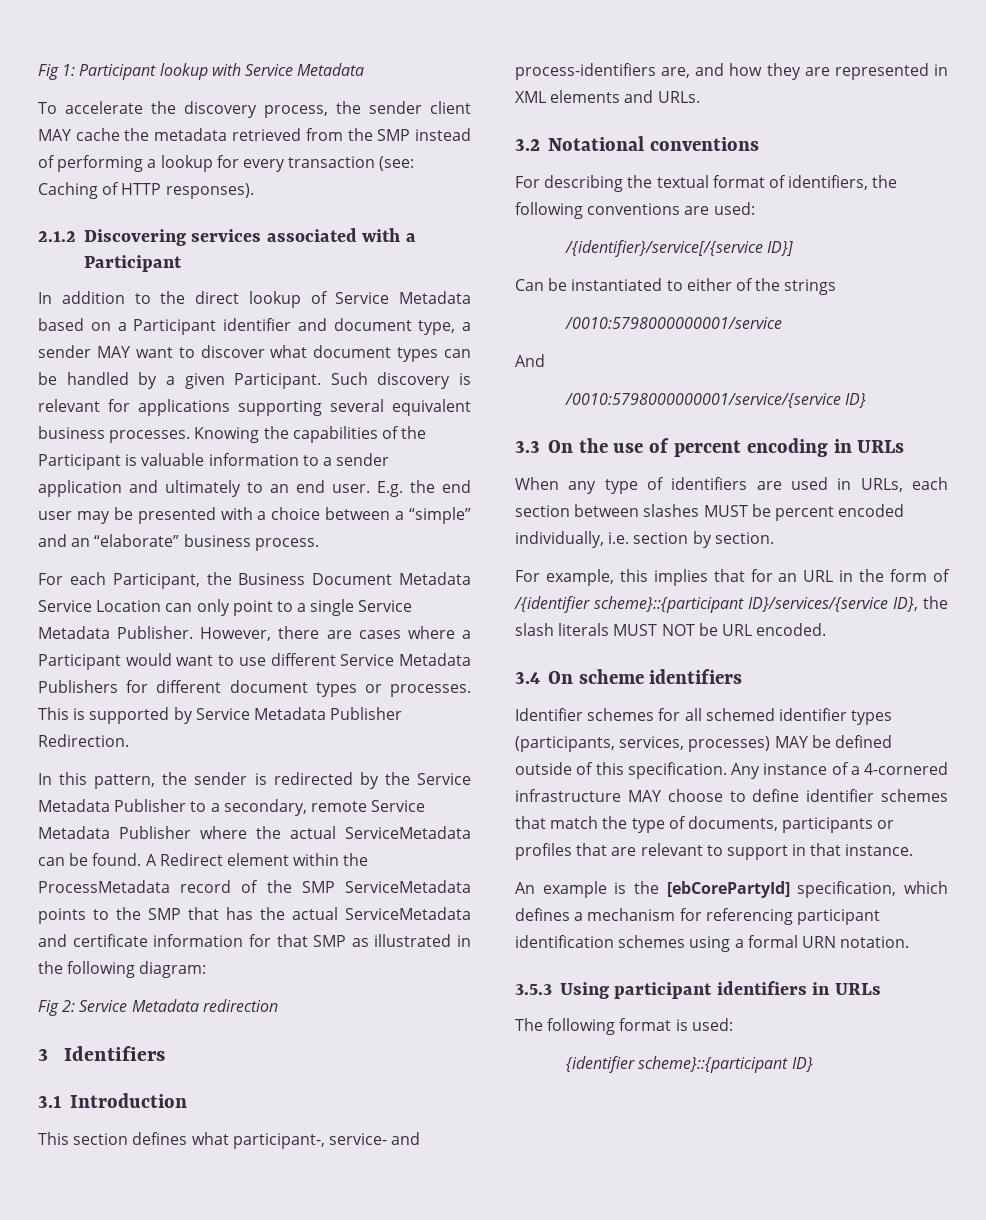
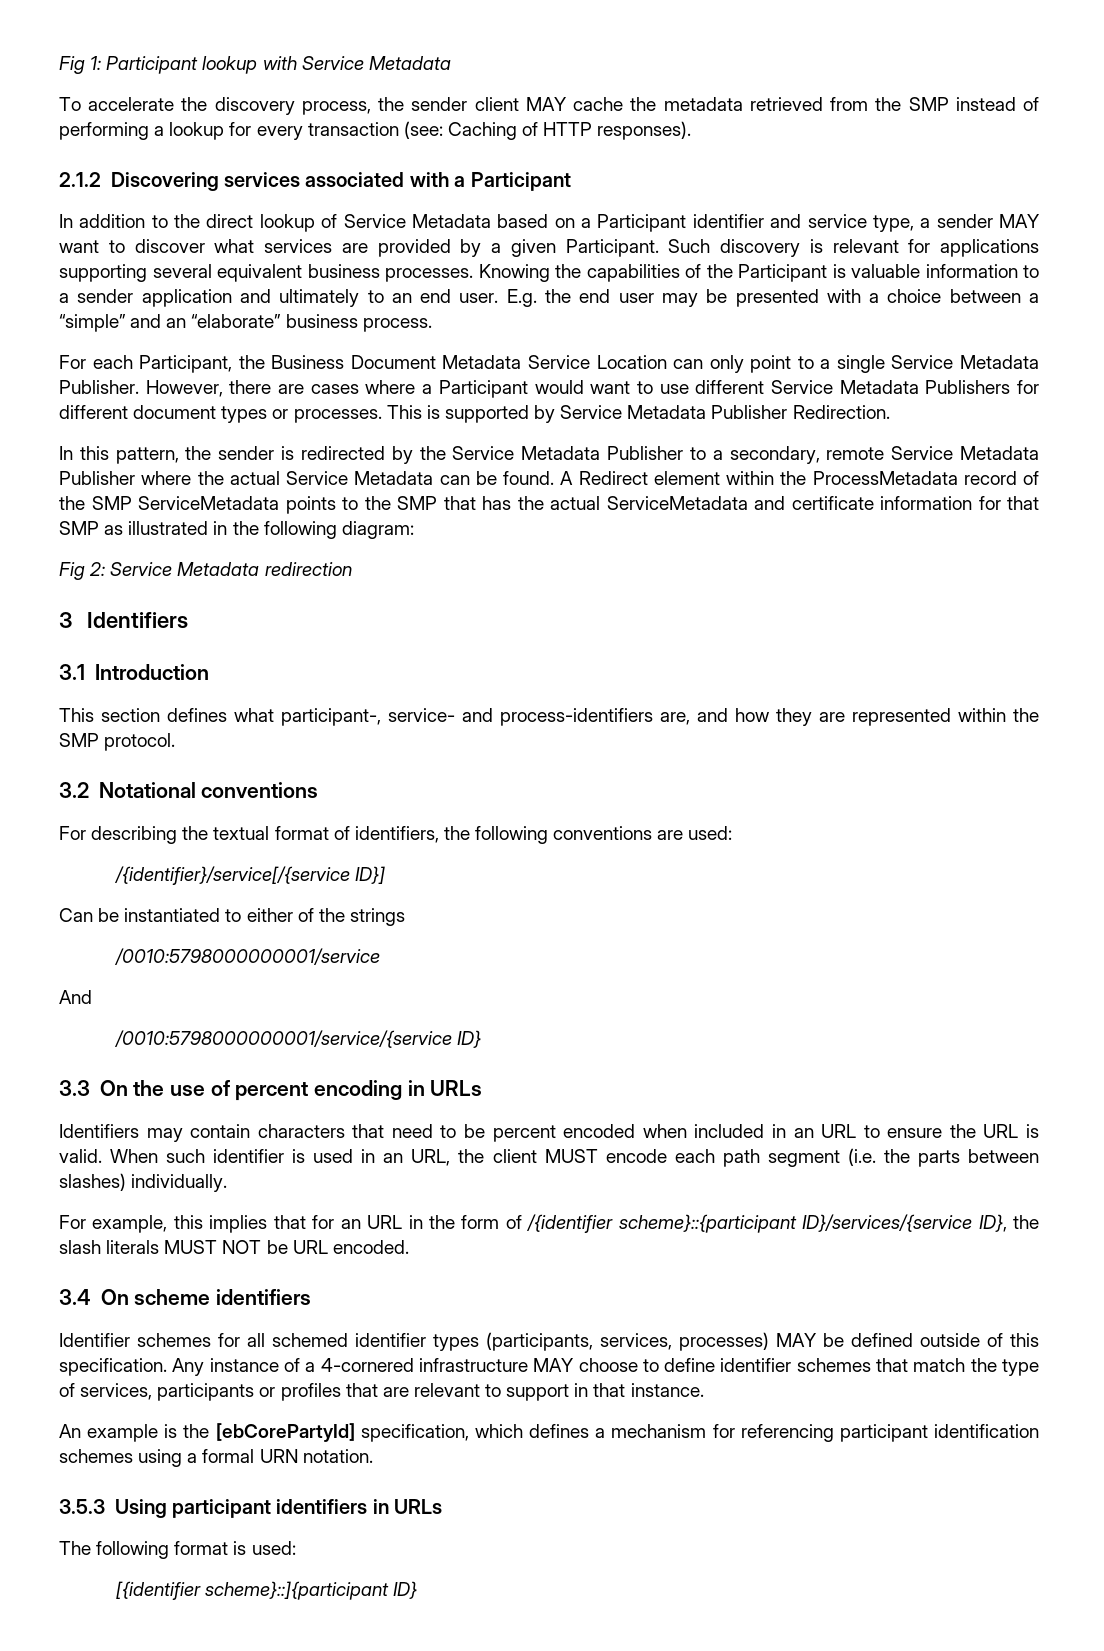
- In addition to the direct lookup of Service Metadata based on a Participant identifier and document type, a sender MAY want to discover what document types can be handled by a given Participant.
+ In addition to the direct lookup of Service Metadata based on a Participant identifier and service type, a sender MAY want to discover what services are provided by a given Participant.
- In this pattern, the sender is redirected by the Service Metadata Publisher to a secondary, remote Service Metadata Publisher where the actual ServiceMetadata can be found.
+ In this pattern, the sender is redirected by the Service Metadata Publisher to a secondary, remote Service Metadata Publisher where the actual Service Metadata can be found.
- This section defines what participant-, service- and process-identifiers are, and how they are represented in XML elements and URLs.
+ This section defines what participant-, service- and process-identifiers are, and how they are represented within the SMP protocol.
- When any type of identifiers are used in URLs, each section between slashes MUST be percent encoded individually, i.e. section by section.
+ Identifiers may contain characters that need to be percent encoded when included in an URL to ensure the URL is valid. When such identifier is used in an URL, the client MUST encode each path segment (i.e. the parts between slashes) individually.
- Any instance of a 4-cornered infrastructure MAY choose to define identifier schemes that match the type of documents, participants or profiles that are relevant to support in that instance.
+ Any instance of a 4-cornered infrastructure MAY choose to define identifier schemes that match the type of services, participants or profiles that are relevant to support in that instance.
- {identifier scheme}::{participant ID}
+ [{identifier scheme}::]{participant ID}

